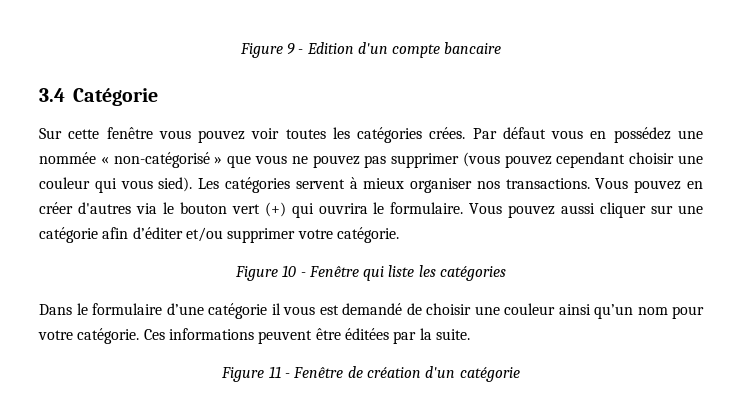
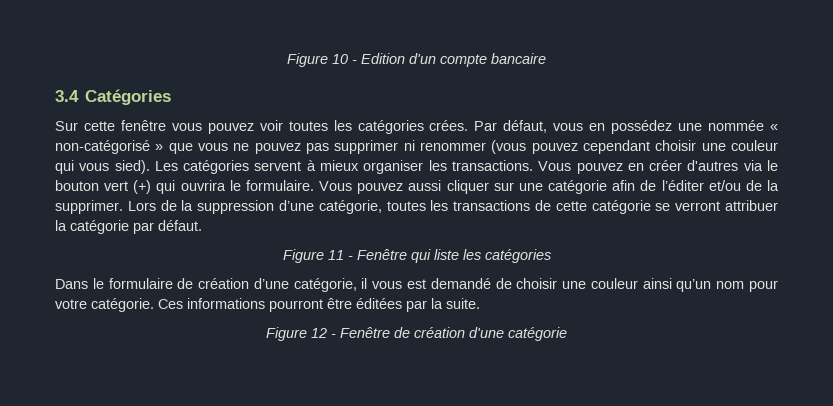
- Figure 9 - Edition d'un compte bancaire
+ Figure 10 - Edition d'un compte bancaire
- 3.4 Catégorie
+ 3.4 Catégories
- Par défaut vous en possédez une nommée « non-catégorisé » que vous ne pouvez pas supprimer (vous pouvez cependant choisir une couleur qui vous sied).
+ Par défaut, vous en possédez une nommée « non-catégorisé » que vous ne pouvez pas supprimer ni renommer (vous pouvez cependant choisir une couleur qui vous sied).
- Les catégories servent à mieux organiser nos transactions.
+ Les catégories servent à mieux organiser les transactions.
- Vous pouvez aussi cliquer sur une catégorie afin d’éditer et/ou supprimer votre catégorie.
- Figure 10 - Fenêtre qui liste les catégories
+ Vous pouvez aussi cliquer sur une catégorie afin de l’éditer et/ou de la supprimer. Lors de la suppression d’une catégorie, toutes les transactions de cette catégorie se verront attribuer la catégorie par défaut.
+ Figure 11 - Fenêtre qui liste les catégories
- Dans le formulaire d’une catégorie il vous est demandé de choisir une couleur ainsi qu’un nom pour votre catégorie.
+ Dans le formulaire de création d’une catégorie, il vous est demandé de choisir une couleur ainsi qu’un nom pour votre catégorie.
- Ces informations peuvent être éditées par la suite.
+ Ces informations pourront être éditées par la suite.
- Figure 11 - Fenêtre de création d'un catégorie
+ Figure 12 - Fenêtre de création d'une catégorie

